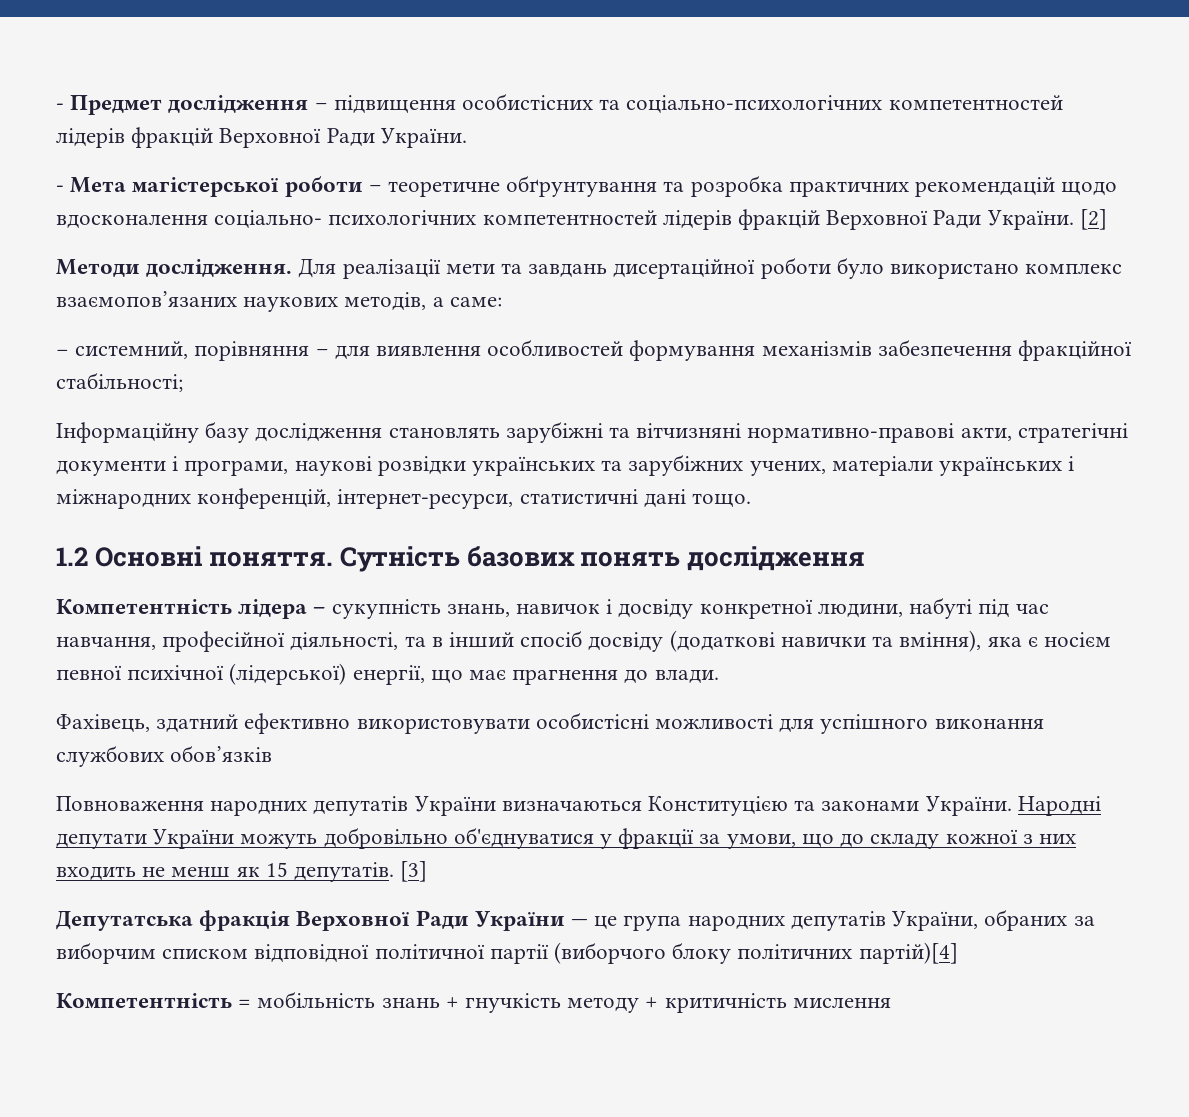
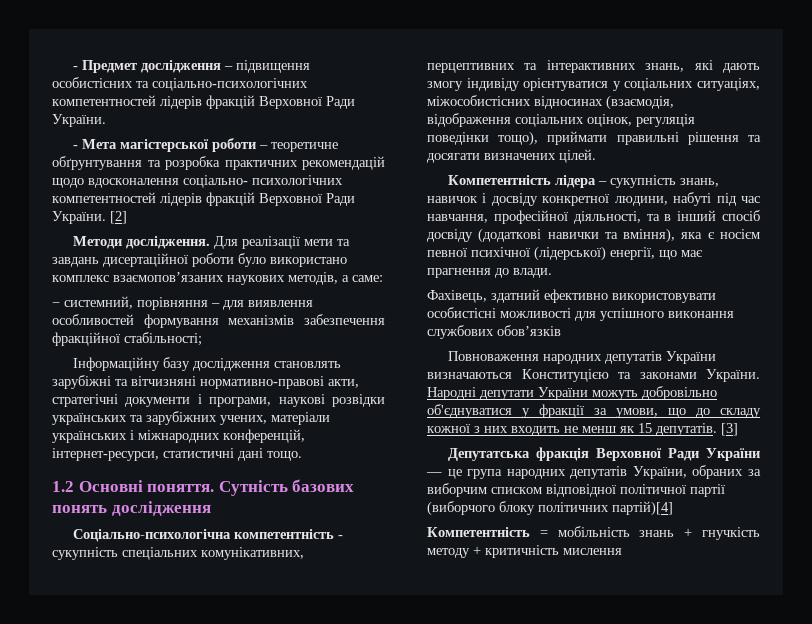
+ Соціально-психологічна компетентність - сукупність спеціальних комунікативних, перцептивних та інтерактивних знань, які дають змогу індивіду орієнтуватися у соціальних ситуаціях, міжособистісних відносинах (взаємодія, відображення соціальних оцінок, регуляція поведінки тощо), приймати правильні рішення та досягати визначених цілей.

